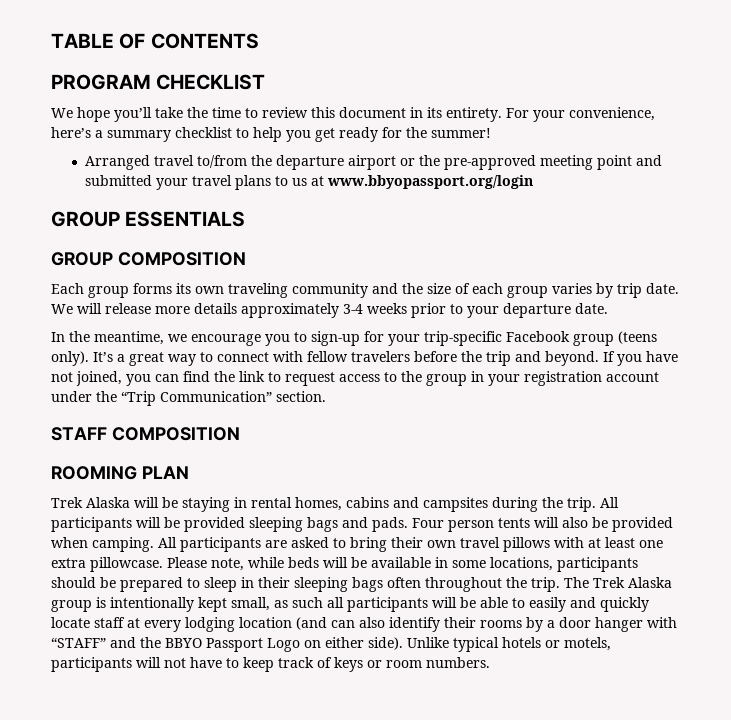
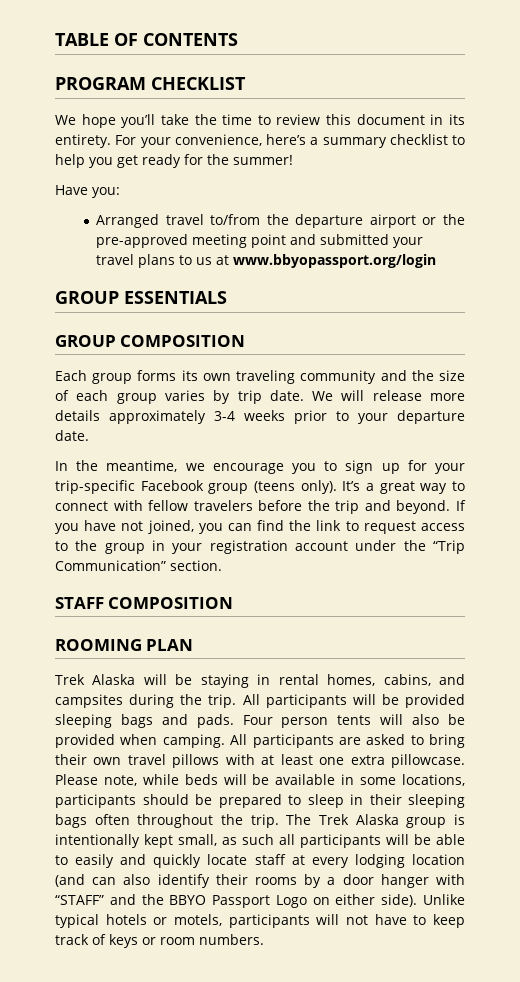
+ Have you:
- In the meantime, we encourage you to sign-up for your trip-specific Facebook group (teens only).
+ In the meantime, we encourage you to sign up for your trip-specific Facebook group (teens only).
- Trek Alaska will be staying in rental homes, cabins and campsites during the trip.
+ Trek Alaska will be staying in rental homes, cabins, and campsites during the trip.

